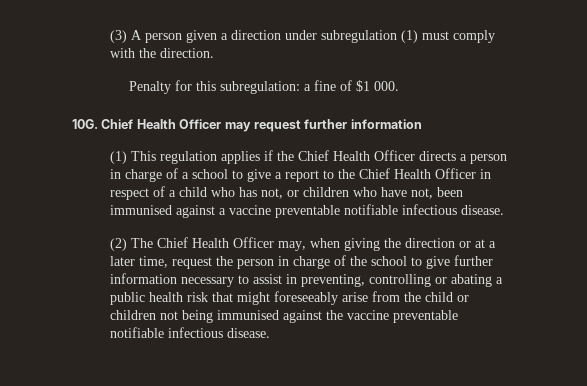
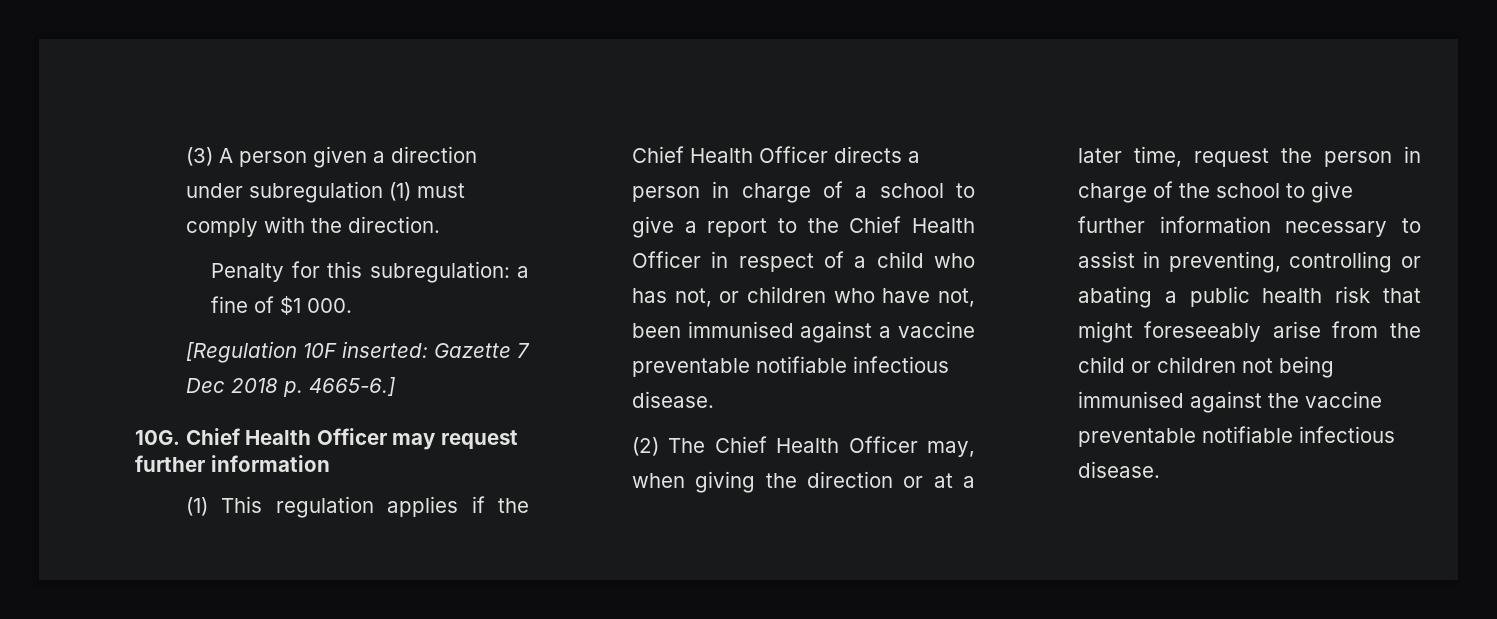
+ [Regulation 10F inserted: Gazette 7 Dec 2018 p. 4665-6.]

